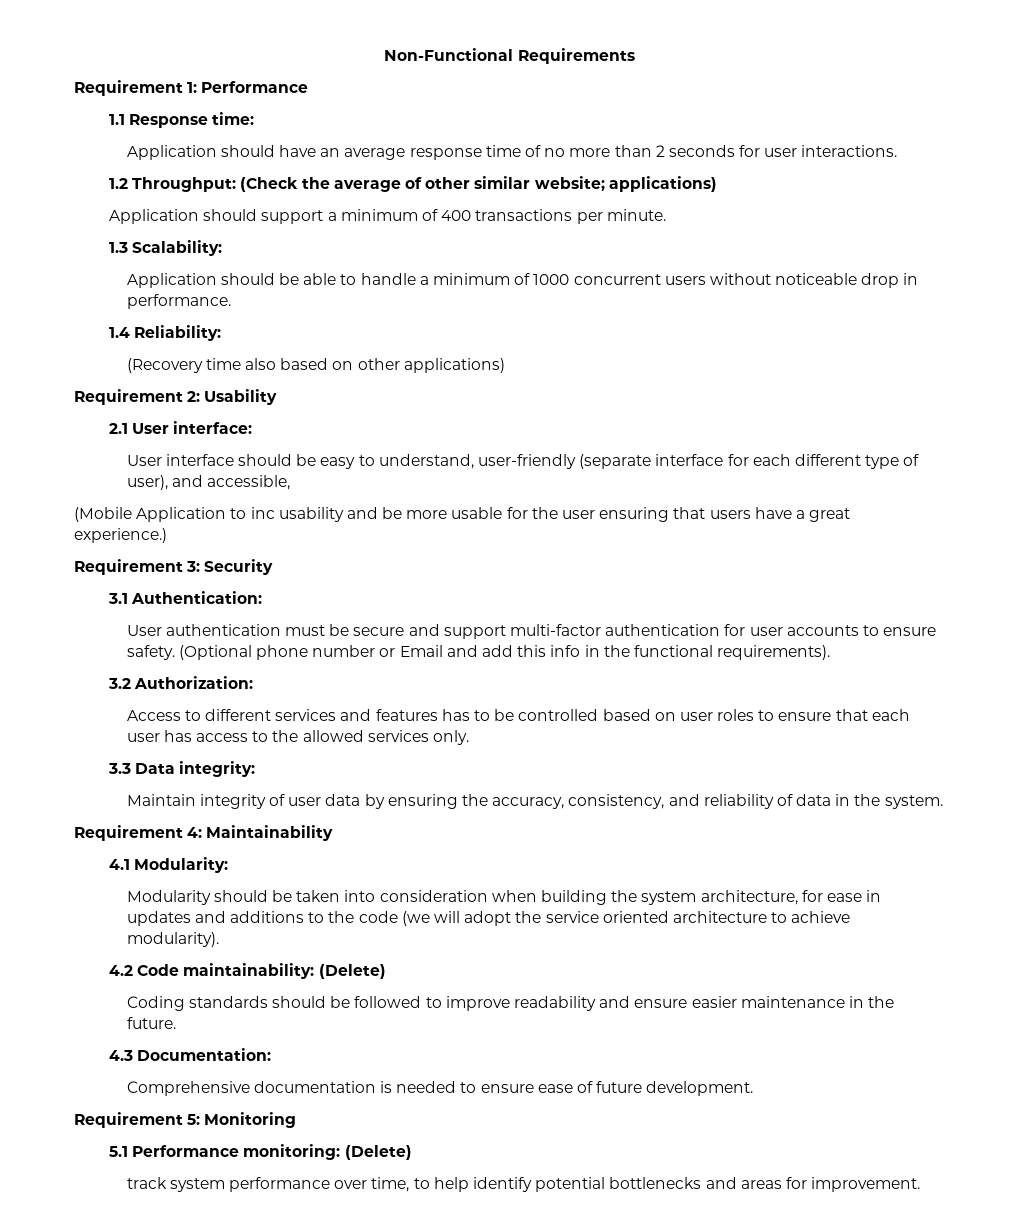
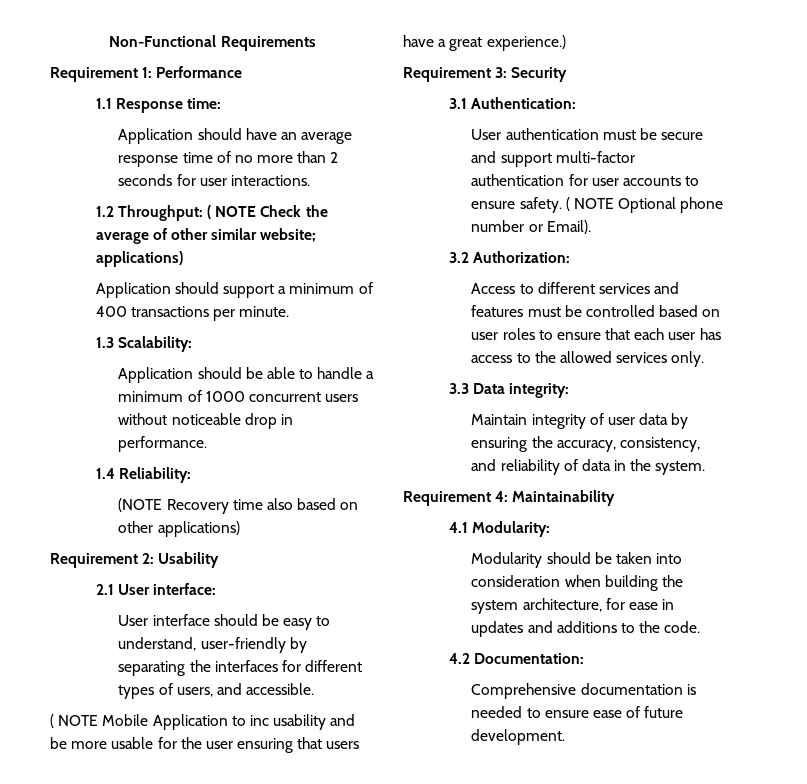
- 1.2 Throughput: (Check the average of other similar website; applications)
+ 1.2 Throughput: ( NOTE Check the average of other similar website; applications)
- (Recovery time also based on other applications)
+ (NOTE Recovery time also based on other applications)
- User interface should be easy to understand, user-friendly (separate interface for each different type of user), and accessible,
- (Mobile Application to inc usability and be more usable for the user ensuring that users have a great experience.)
+ User interface should be easy to understand, user-friendly by separating the interfaces for different types of users, and accessible.
+ ( NOTE Mobile Application to inc usability and be more usable for the user ensuring that users have a great experience.)
- (Optional phone number or Email and add this info in the functional requirements).
+ ( NOTE Optional phone number or Email).
- Access to different services and features has to be controlled based on user roles to ensure that each user has access to the allowed services only.
+ Access to different services and features must be controlled based on user roles to ensure that each user has access to the allowed services only.
- Modularity should be taken into consideration when building the system architecture, for ease in updates and additions to the code (we will adopt the service oriented architecture to achieve modularity).
- 4.2 Code maintainability: (Delete)
- Coding standards should be followed to improve readability and ensure easier maintenance in the future.
- 4.3 Documentation:
+ Modularity should be taken into consideration when building the system architecture, for ease in updates and additions to the code.
+ 4.2 Documentation:
- Requirement 5: Monitoring
- 5.1 Performance monitoring: (Delete)
- track system performance over time, to help identify potential bottlenecks and areas for improvement.

